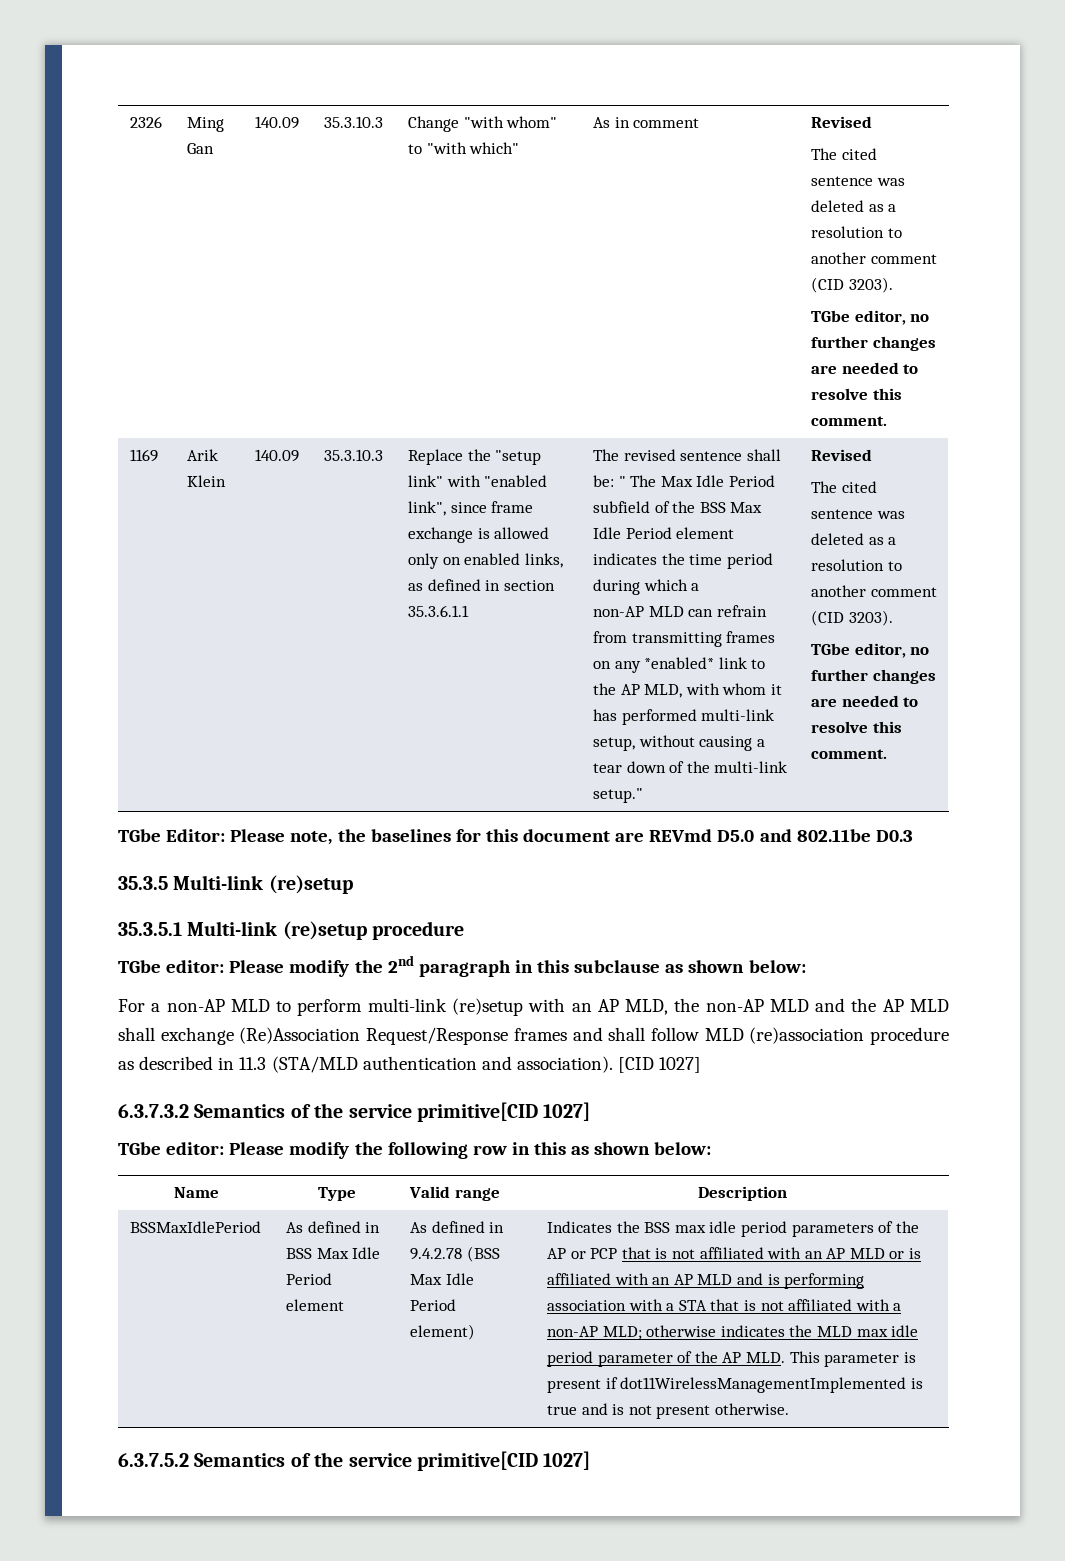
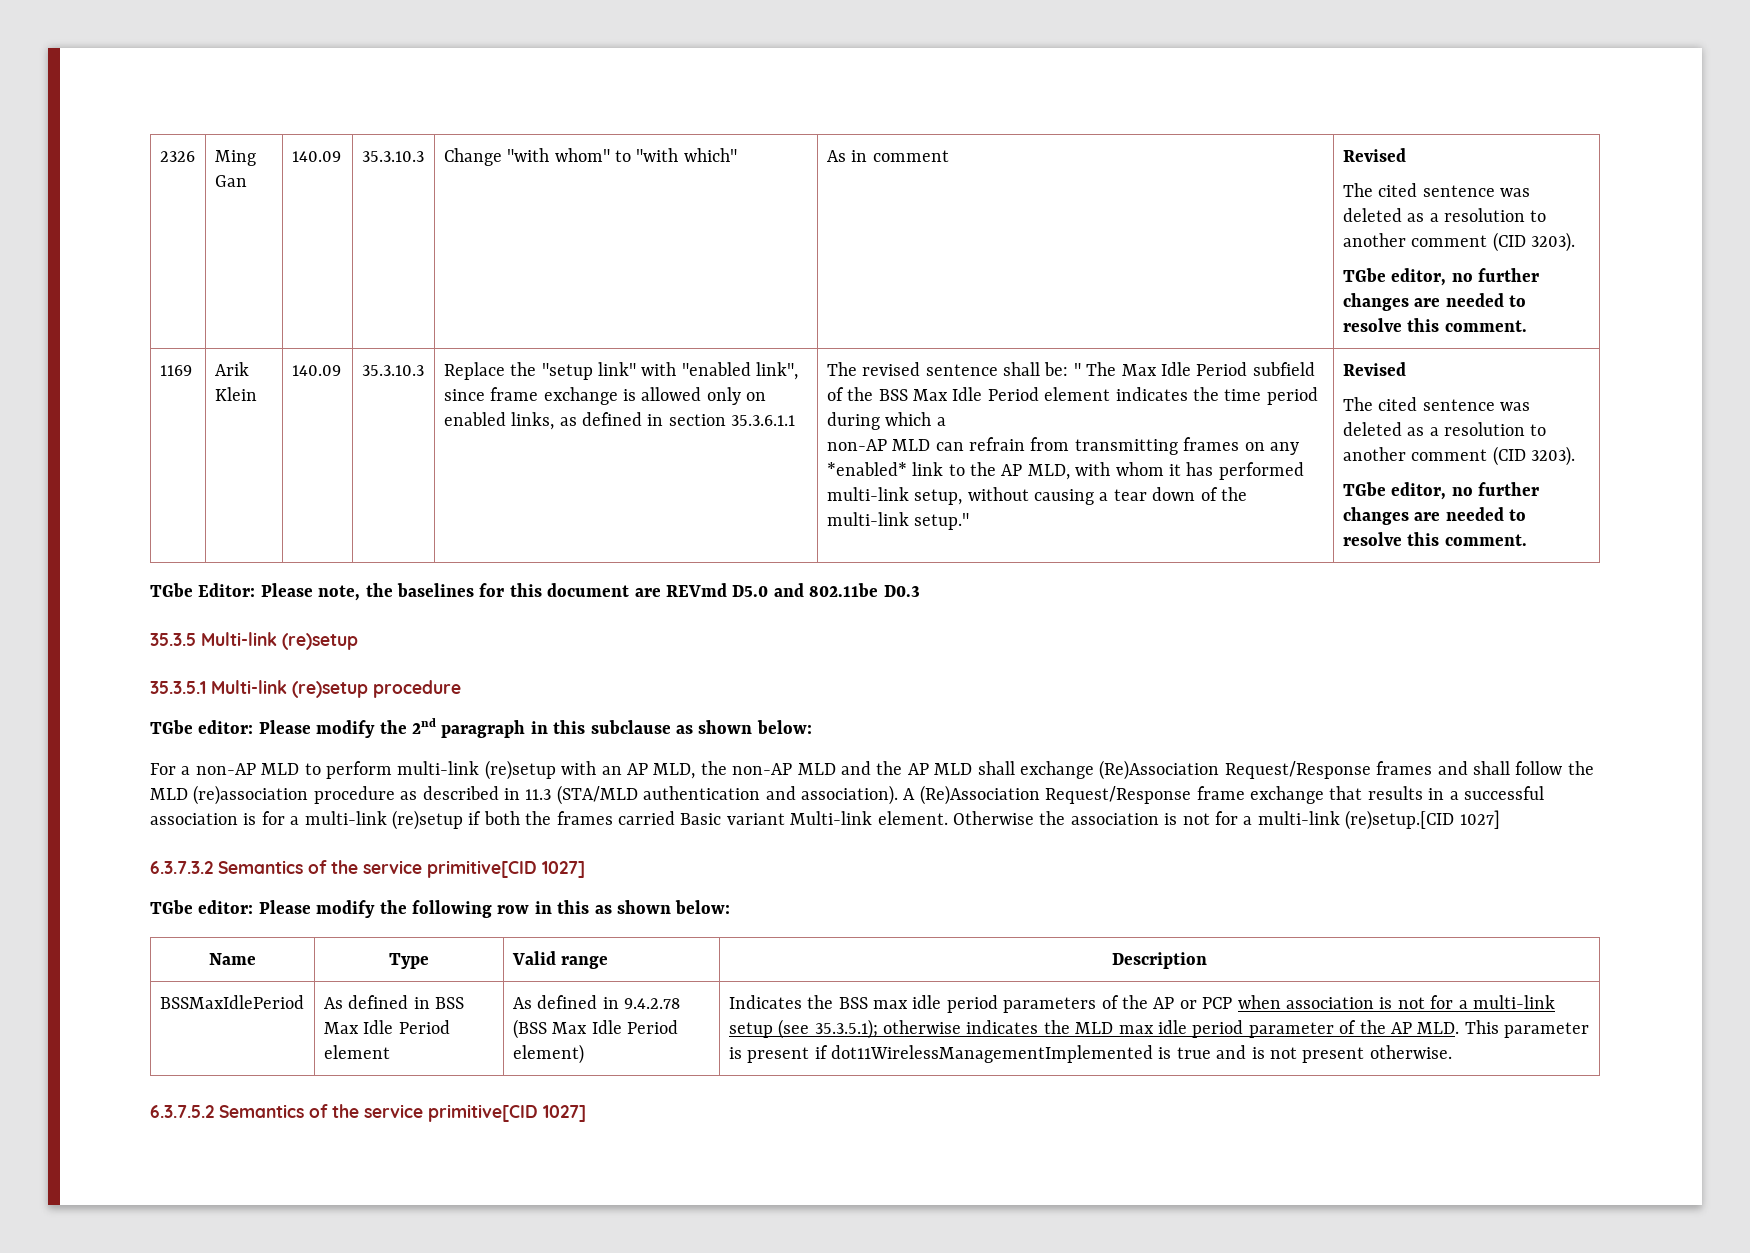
- For a non-AP MLD to perform multi-link (re)setup with an AP MLD, the non-AP MLD and the AP MLD shall exchange (Re)Association Request/Response frames and shall follow MLD (re)association procedure as described in 11.3 (STA/MLD authentication and association).
+ For a non-AP MLD to perform multi-link (re)setup with an AP MLD, the non-AP MLD and the AP MLD shall exchange (Re)Association Request/Response frames and shall follow the MLD (re)association procedure as described in 11.3 (STA/MLD authentication and association).
- [CID 1027]
+ A (Re)Association Request/Response frame exchange that results in a successful association is for a multi-link (re)setup if both the frames carried Basic variant Multi-link element. Otherwise the association is not for a multi-link (re)setup.[CID 1027]
- Indicates the BSS max idle period parameters of the AP or PCP that is not affiliated with an AP MLD or is affiliated with an AP MLD and is performing association with a STA that is not affiliated with a non-AP MLD; otherwise indicates the MLD max idle period parameter of the AP MLD. This parameter is present if dot11WirelessManagementImplemented is true and is not present otherwise.
+ Indicates the BSS max idle period parameters of the AP or PCP when association is not for a multi-link setup (see 35.3.5.1); otherwise indicates the MLD max idle period parameter of the AP MLD. This parameter is present if dot11WirelessManagementImplemented is true and is not present otherwise.

